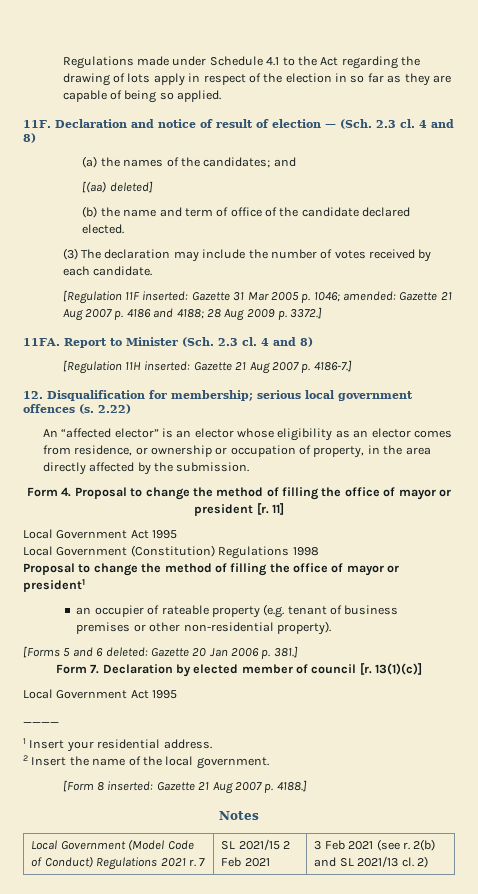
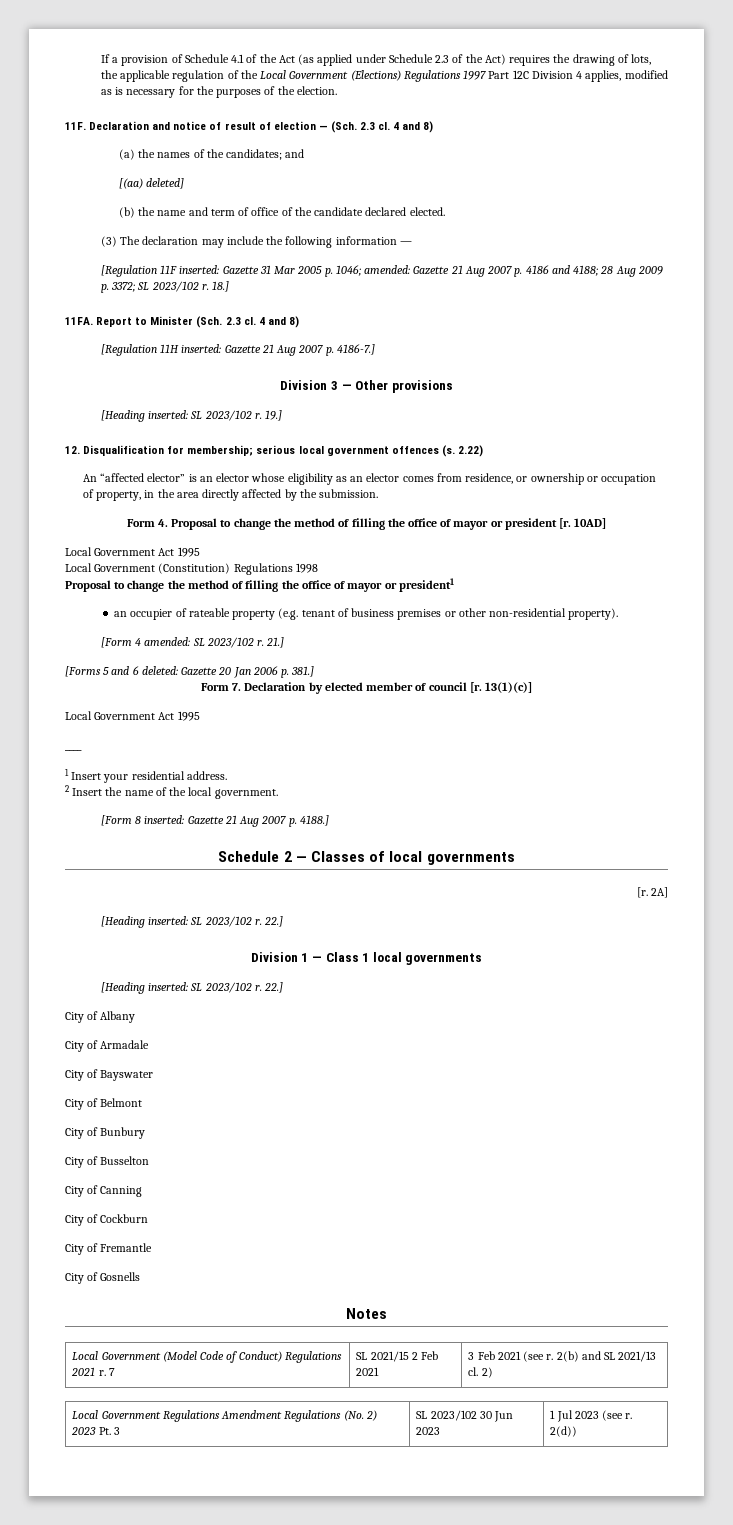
- Regulations made under Schedule 4.1 to the Act regarding the drawing of lots apply in respect of the election in so far as they are capable of being so applied.
+ If a provision of Schedule 4.1 of the Act (as applied under Schedule 2.3 of the Act) requires the drawing of lots, the applicable regulation of the Local Government (Elections) Regulations 1997 Part 12C Division 4 applies, modified as is necessary for the purposes of the election.
- (3) The declaration may include the number of votes received by each candidate.
+ (3) The declaration may include the following information —
- [Regulation 11F inserted: Gazette 31 Mar 2005 p. 1046; amended: Gazette 21 Aug 2007 p. 4186 and 4188; 28 Aug 2009 p. 3372.]
+ [Regulation 11F inserted: Gazette 31 Mar 2005 p. 1046; amended: Gazette 21 Aug 2007 p. 4186 and 4188; 28 Aug 2009 p. 3372; SL 2023/102 r. 18.]
+ Division 3 — Other provisions
+ [Heading inserted: SL 2023/102 r. 19.]
- 11]
+ 10AD]
+ [Form 4 amended: SL 2023/102 r. 21.]
+ Schedule 2 — Classes of local governments
+ [r. 2A]
+ [Heading inserted: SL 2023/102 r. 22.]
+ Division 1 — Class 1 local governments
+ [Heading inserted: SL 2023/102 r. 22.]
+ City of Albany
+ City of Armadale
+ City of Bayswater
+ City of Belmont
+ City of Bunbury
+ City of Busselton
+ City of Canning
+ City of Cockburn
+ City of Fremantle
+ City of Gosnells
+ Local Government Regulations Amendment Regulations (No. 2) 2023 Pt. 3 | SL 2023/102 30 Jun 2023 | 1 Jul 2023 (see r. 2(d))

